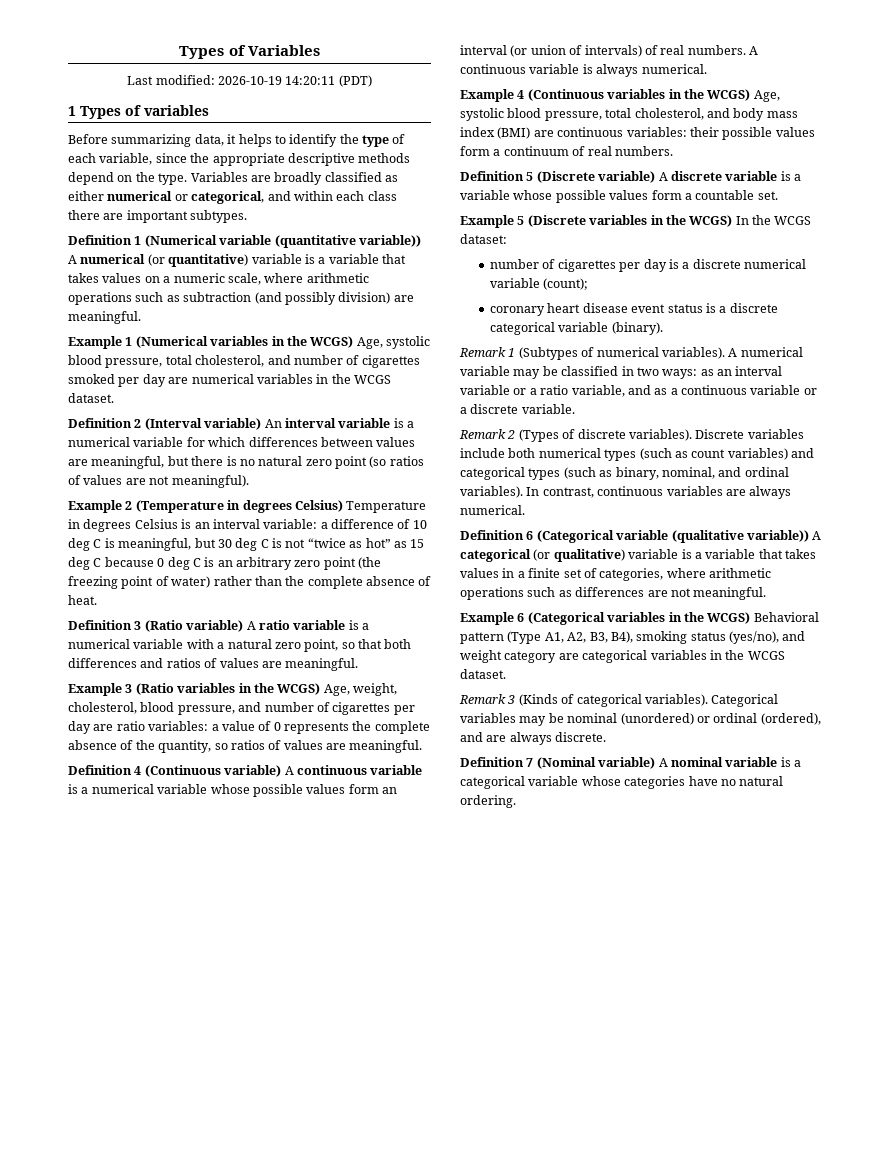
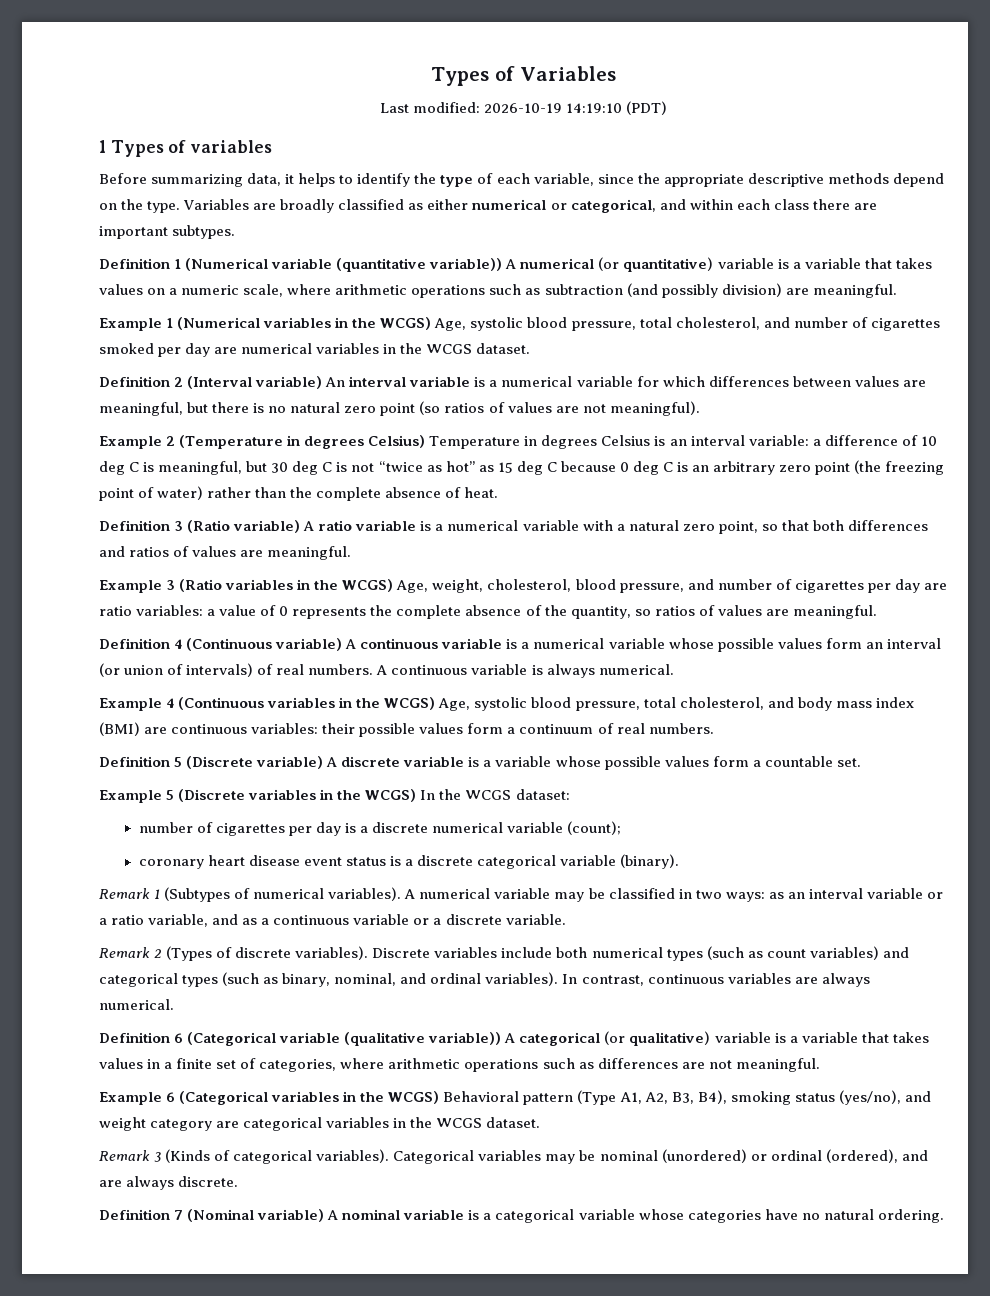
- Last modified: 2026-10-19 14:20:11 (PDT)
+ Last modified: 2026-10-19 14:19:10 (PDT)

